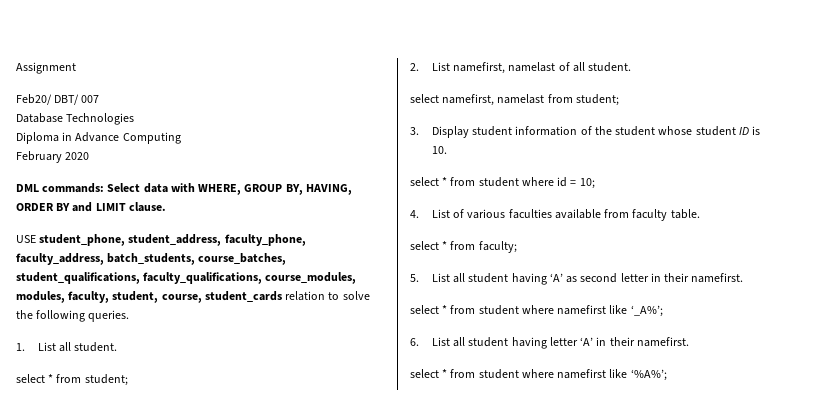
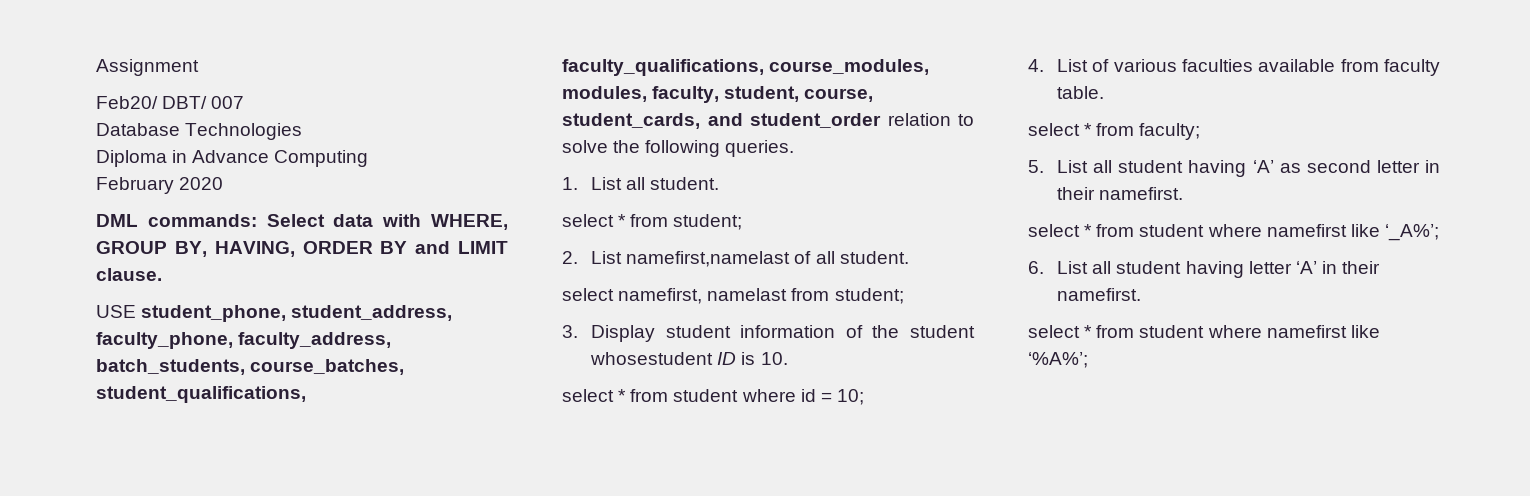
- USE student_phone, student_address, faculty_phone, faculty_address, batch_students, course_batches, student_qualifications, faculty_qualifications, course_modules, modules, faculty, student, course, student_cards relation to solve the following queries.
+ USE student_phone, student_address, faculty_phone, faculty_address, batch_students, course_batches, student_qualifications, faculty_qualifications, course_modules, modules, faculty, student, course, student_cards, and student_order relation to solve the following queries.
- 2. List namefirst, namelast of all student.
+ 2. List namefirst,namelast of all student.
- 3. Display student information of the student whose student ID is 10.
+ 3. Display student information of the student whosestudent ID is 10.

